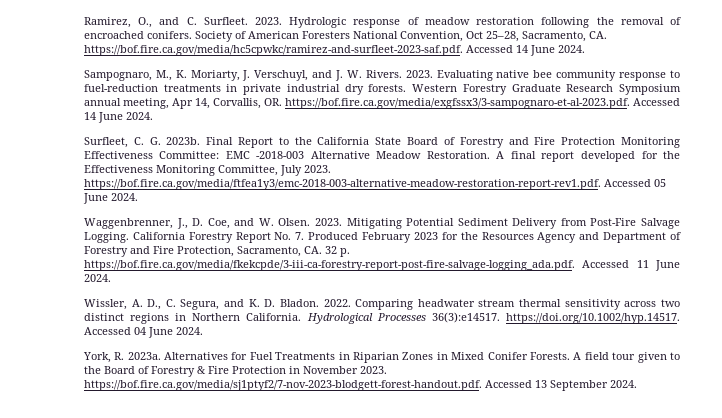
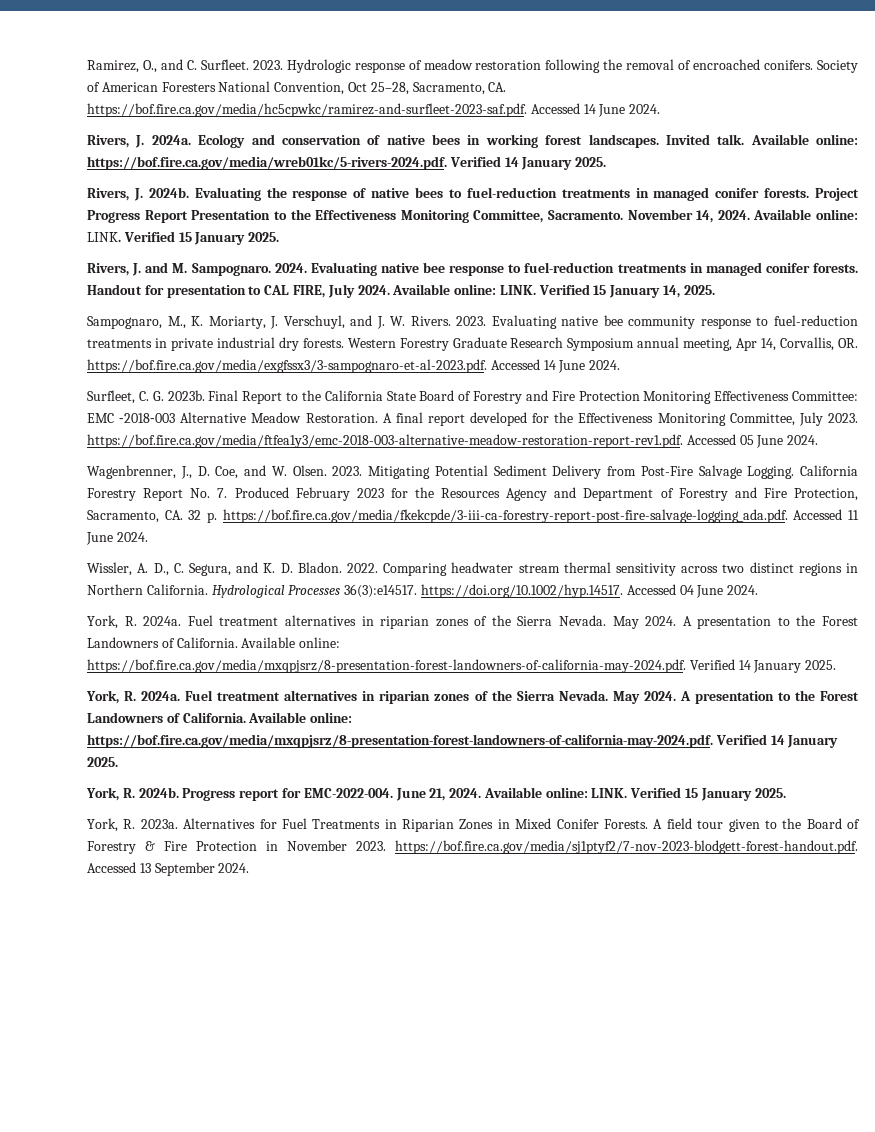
+ Rivers, J. 2024a. Ecology and conservation of native bees in working forest landscapes. Invited talk. Available online: https://bof.fire.ca.gov/media/wreb01kc/5-rivers-2024.pdf. Verified 14 January 2025.
+ Rivers, J. 2024b. Evaluating the response of native bees to fuel-reduction treatments in managed conifer forests. Project Progress Report Presentation to the Effectiveness Monitoring Committee, Sacramento. November 14, 2024. Available online: LINK. Verified 15 January 2025.
+ Rivers, J. and M. Sampognaro. 2024. Evaluating native bee response to fuel-reduction treatments in managed conifer forests. Handout for presentation to CAL FIRE, July 2024. Available online: LINK. Verified 15 January 14, 2025.
- Waggenbrenner, J., D. Coe, and W. Olsen.
+ Wagenbrenner, J., D. Coe, and W. Olsen.
  Hydrological Processes 36(3):e14517. https://doi.org/10.1002/hyp.14517. Accessed 04 June 2024.
+ York, R. 2024a. Fuel treatment alternatives in riparian zones of the Sierra Nevada. May 2024. A presentation to the Forest Landowners of California. Available online: https://bof.fire.ca.gov/media/mxqpjsrz/8-presentation-forest-landowners-of-california-may-2024.pdf. Verified 14 January 2025.
+ York, R. 2024a. Fuel treatment alternatives in riparian zones of the Sierra Nevada. May 2024. A presentation to the Forest Landowners of California. Available online: https://bof.fire.ca.gov/media/mxqpjsrz/8-presentation-forest-landowners-of-california-may-2024.pdf. Verified 14 January 2025.
+ York, R. 2024b. Progress report for EMC-2022-004. June 21, 2024. Available online: LINK. Verified 15 January 2025.

